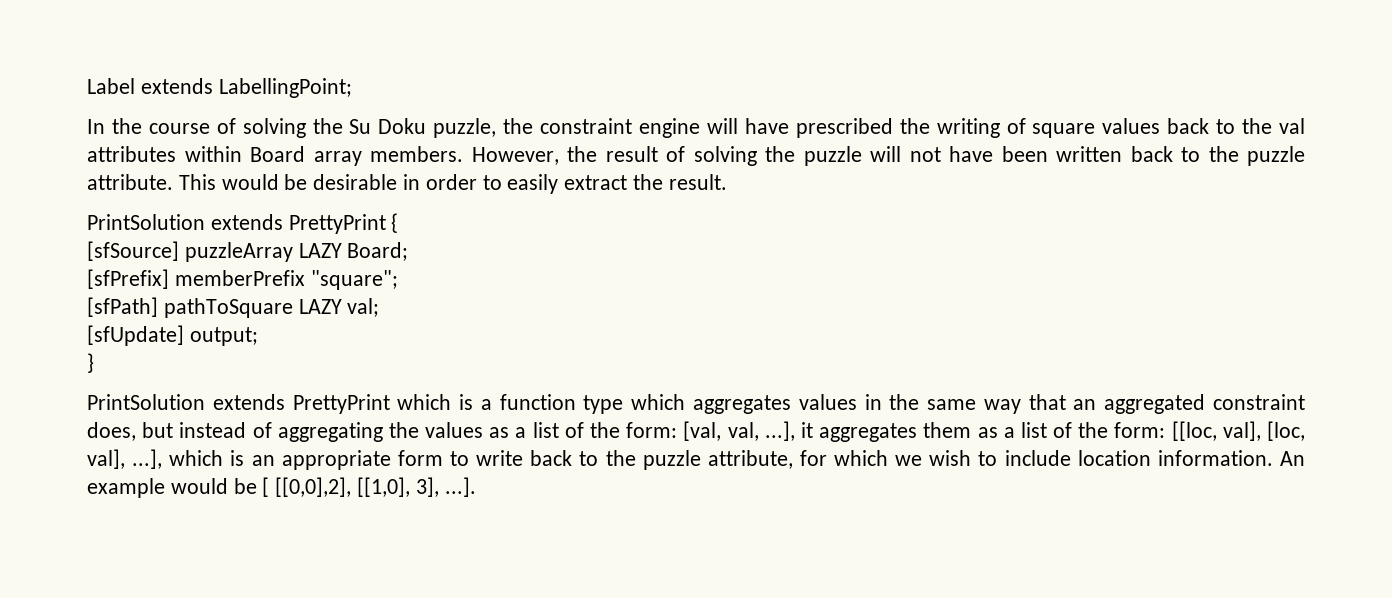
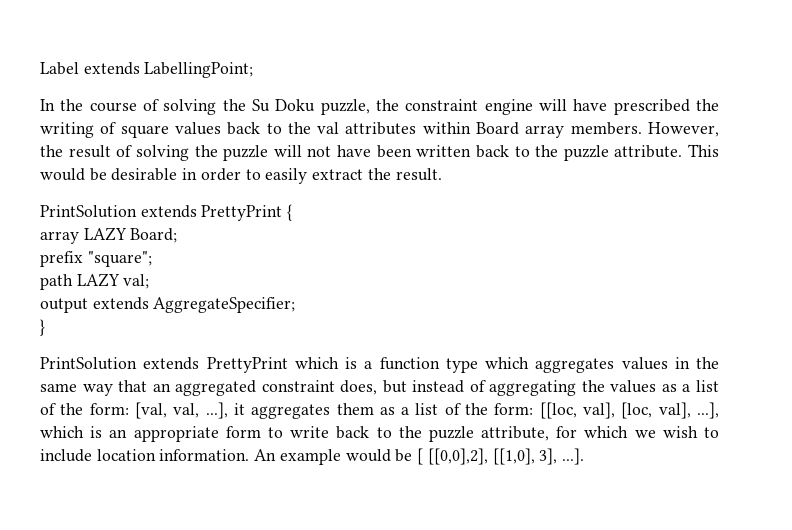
- [sfSource] puzzleArray LAZY Board;
+ array LAZY Board;
- [sfPrefix] memberPrefix "square";
+ prefix "square";
- [sfPath] pathToSquare LAZY val;
+ path LAZY val;
- [sfUpdate] output;
+ output extends AggregateSpecifier;

